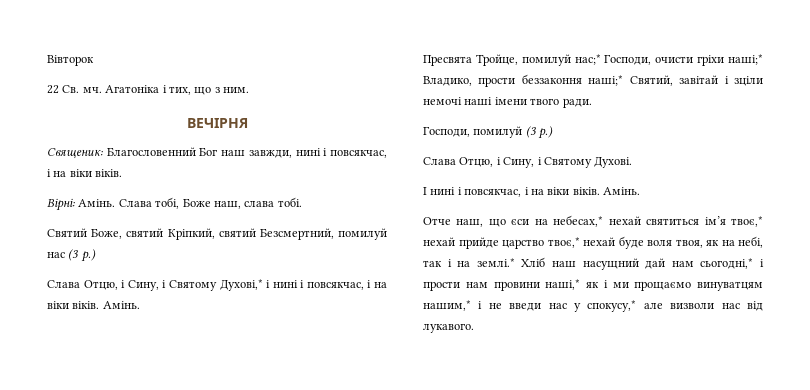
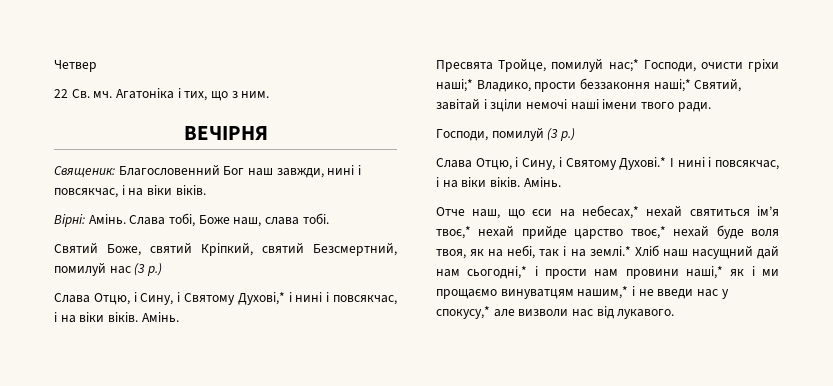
- Вівторок
+ Четвер
- Слава Отцю, і Сину, і Святому Духові.
- І нині і повсякчас, і на віки віків.
+ Слава Отцю, і Сину, і Святому Духові.* І нині і повсякчас, і на віки віків.

